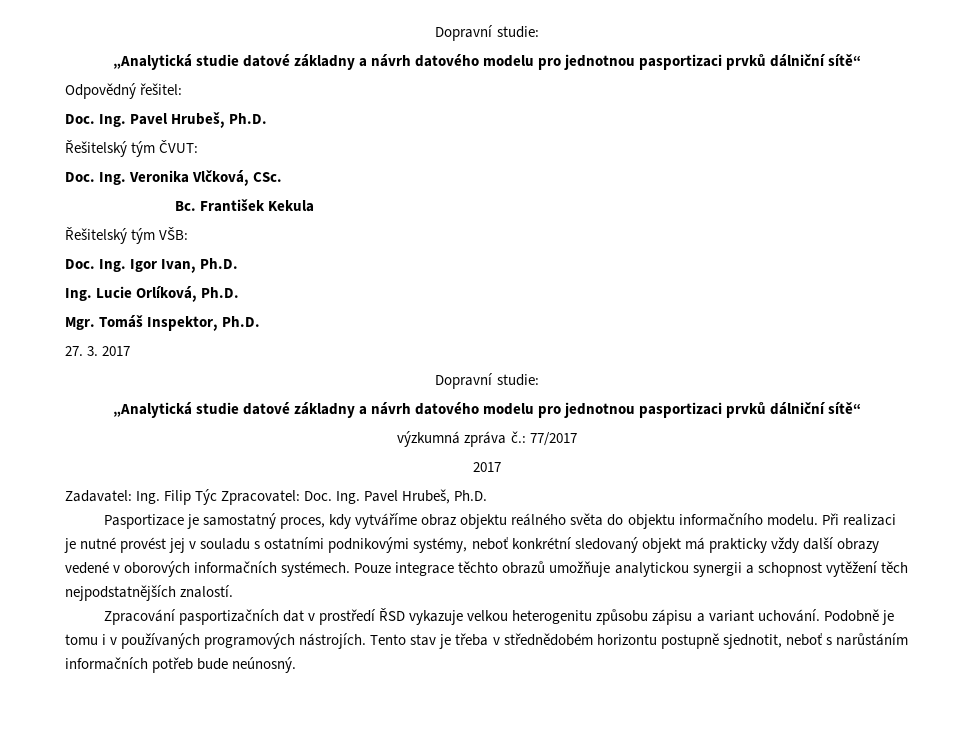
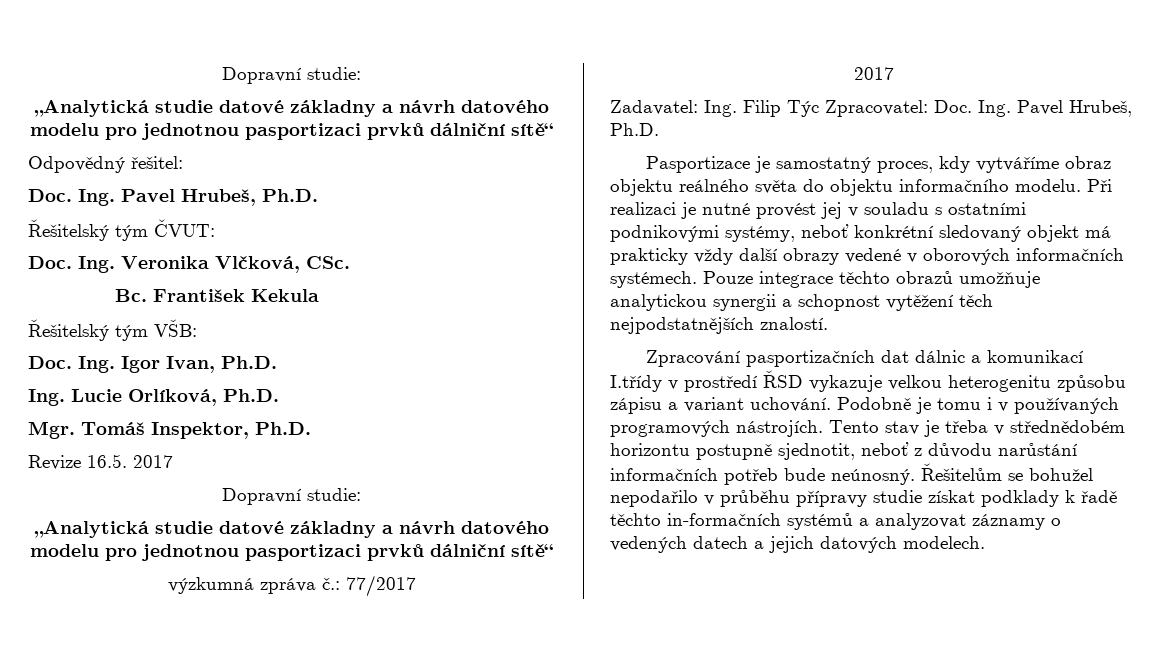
- 27. 3. 2017
+ Revize 16.5. 2017
- Zpracování pasportizačních dat v prostředí ŘSD vykazuje velkou heterogenitu způsobu zápisu a variant uchování.
+ Zpracování pasportizačních dat dálnic a komunikací I.třídy v prostředí ŘSD vykazuje velkou heterogenitu způsobu zápisu a variant uchování.
- Tento stav je třeba v střednědobém horizontu postupně sjednotit, neboť s narůstáním informačních potřeb bude neúnosný.
+ Tento stav je třeba v střednědobém horizontu postupně sjednotit, neboť z důvodu narůstání informačních potřeb bude neúnosný.
+ Řešitelům se bohužel nepodařilo v průběhu přípravy studie získat podklady k řadě těchto in-formačních systémů a analyzovat záznamy o vedených datech a jejich datových modelech.

